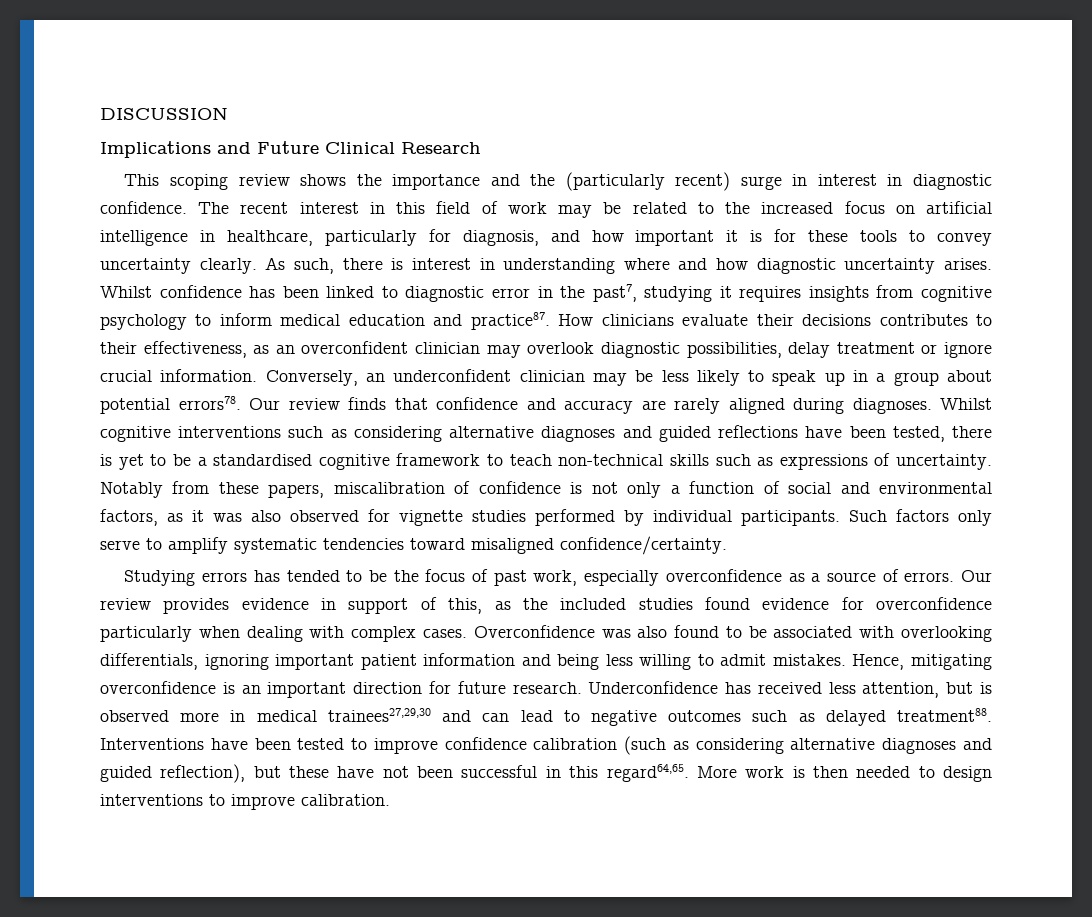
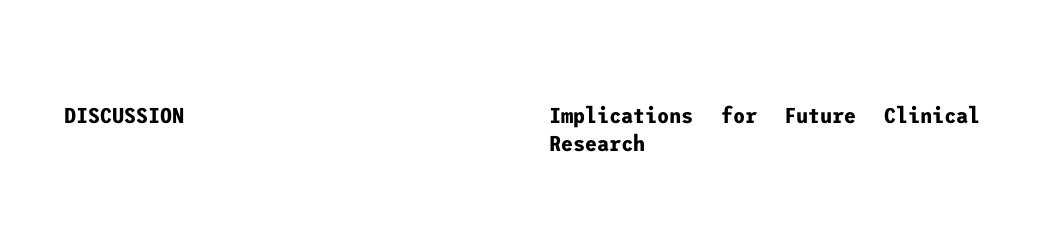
- Implications and Future Clinical Research
+ Implications for Future Clinical Research
- This scoping review shows the importance and the (particularly recent) surge in interest in diagnostic confidence. The recent interest in this field of work may be related to the increased focus on artificial intelligence in healthcare, particularly for diagnosis, and how important it is for these tools to convey uncertainty clearly. As such, there is interest in understanding where and how diagnostic uncertainty arises. Whilst confidence has been linked to diagnostic error in the past7, studying it requires insights from cognitive psychology to inform medical education and practice87. How clinicians evaluate their decisions contributes to their effectiveness, as an overconfident clinician may overlook diagnostic possibilities, delay treatment or ignore crucial information. Conversely, an underconfident clinician may be less likely to speak up in a group about potential errors78. Our review finds that confidence and accuracy are rarely aligned during diagnoses. Whilst cognitive interventions such as considering alternative diagnoses and guided reflections have been tested, there is yet to be a standardised cognitive framework to teach non-technical skills such as expressions of uncertainty. Notably from these papers, miscalibration of confidence is not only a function of social and environmental factors, as it was also observed for vignette studies performed by individual participants. Such factors only serve to amplify systematic tendencies toward misaligned confidence/certainty.
- Studying errors has tended to be the focus of past work, especially overconfidence as a source of errors. Our review provides evidence in support of this, as the included studies found evidence for overconfidence particularly when dealing with complex cases. Overconfidence was also found to be associated with overlooking differentials, ignoring important patient information and being less willing to admit mistakes. Hence, mitigating overconfidence is an important direction for future research. Underconfidence has received less attention, but is observed more in medical trainees27,29,30 and can lead to negative outcomes such as delayed treatment88. Interventions have been tested to improve confidence calibration (such as considering alternative diagnoses and guided reflection), but these have not been successful in this regard64,65. More work is then needed to design interventions to improve calibration.

